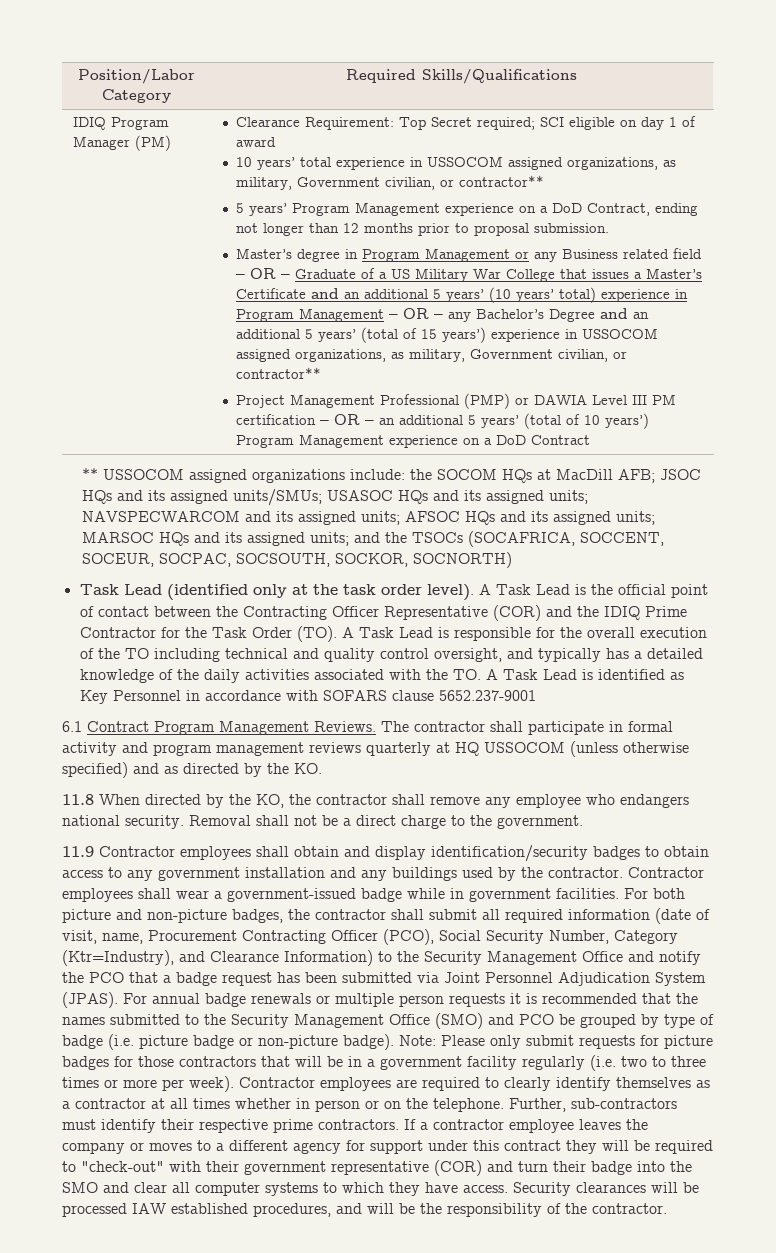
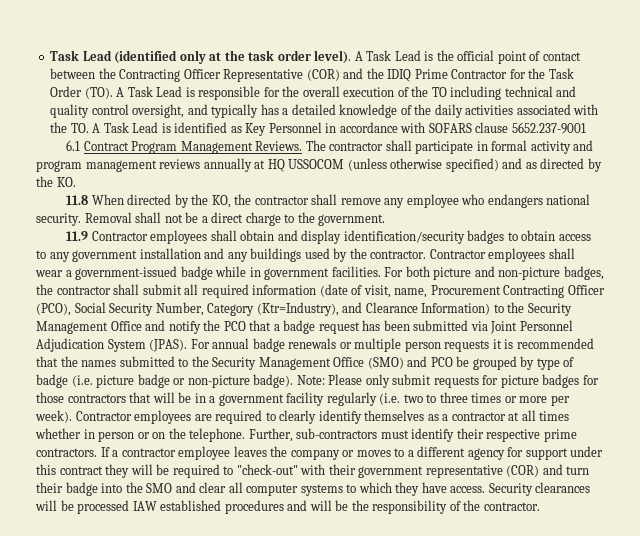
- Position/Labor Category | Required Skills/Qualifications
- IDIQ Program Manager (PM) | Clearance Requirement: Top Secret required; SCI eligible on day 1 of award
- 10 years’ total experience in USSOCOM assigned organizations, as military, Government civilian, or contractor**
- 5 years’ Program Management experience on a DoD Contract, ending not longer than 12 months prior to proposal submission.
- Master’s degree in Program Management or any Business related field – OR – Graduate of a US Military War College that issues a Master’s Certificate and an additional 5 years’ (10 years’ total) experience in Program Management – OR – any Bachelor’s Degree and an additional 5 years’ (total of 15 years’) experience in USSOCOM assigned organizations, as military, Government civilian, or contractor**
- Project Management Professional (PMP) or DAWIA Level III PM certification – OR – an additional 5 years’ (total of 10 years’) Program Management experience on a DoD Contract
- ** USSOCOM assigned organizations include: the SOCOM HQs at MacDill AFB; JSOC HQs and its assigned units/SMUs; USASOC HQs and its assigned units; NAVSPECWARCOM and its assigned units; AFSOC HQs and its assigned units; MARSOC HQs and its assigned units; and the TSOCs (SOCAFRICA, SOCCENT, SOCEUR, SOCPAC, SOCSOUTH, SOCKOR, SOCNORTH)
- The contractor shall participate in formal activity and program management reviews quarterly at HQ USSOCOM (unless otherwise specified) and as directed by the KO.
+ The contractor shall participate in formal activity and program management reviews annually at HQ USSOCOM (unless otherwise specified) and as directed by the KO.
- Security clearances will be processed IAW established procedures, and will be the responsibility of the contractor.
+ Security clearances will be processed IAW established procedures and will be the responsibility of the contractor.

